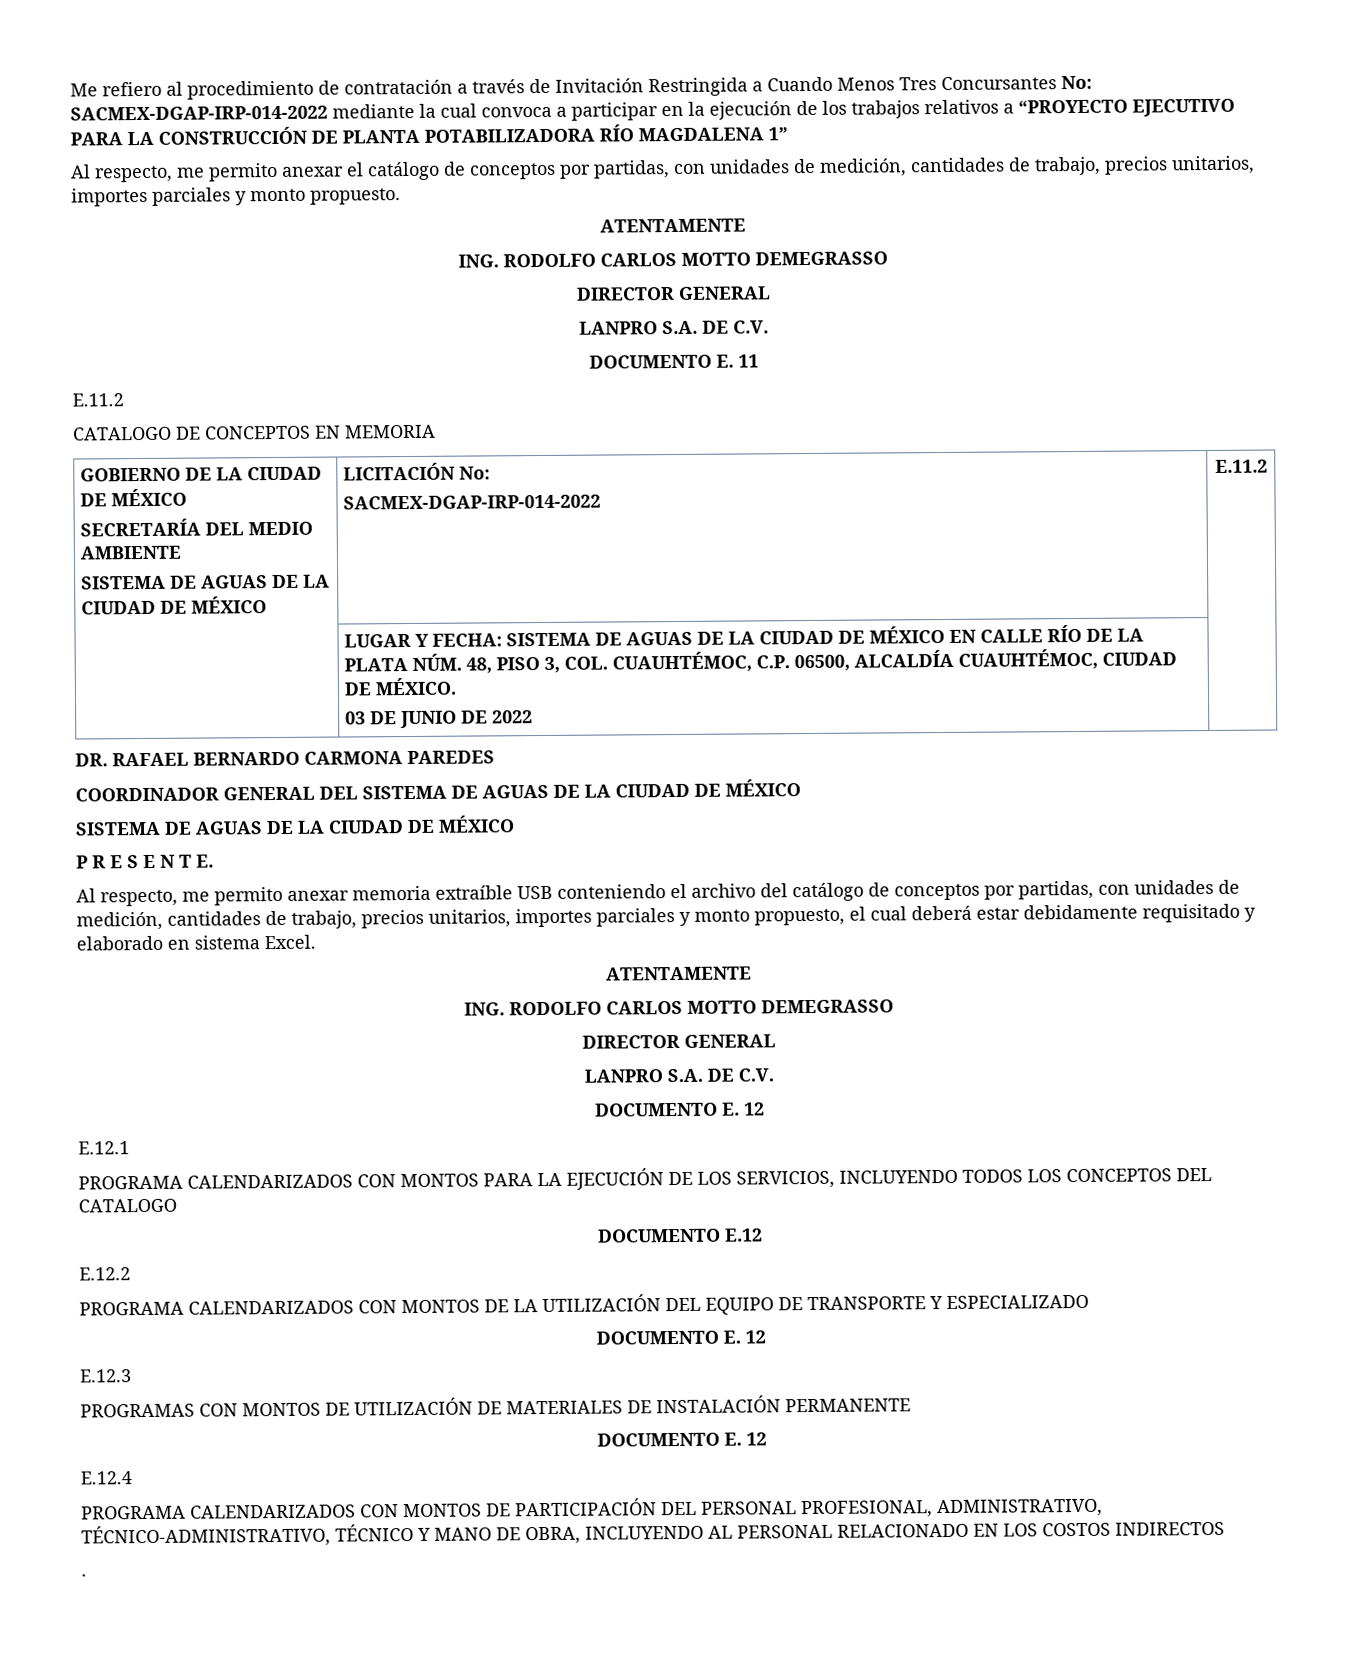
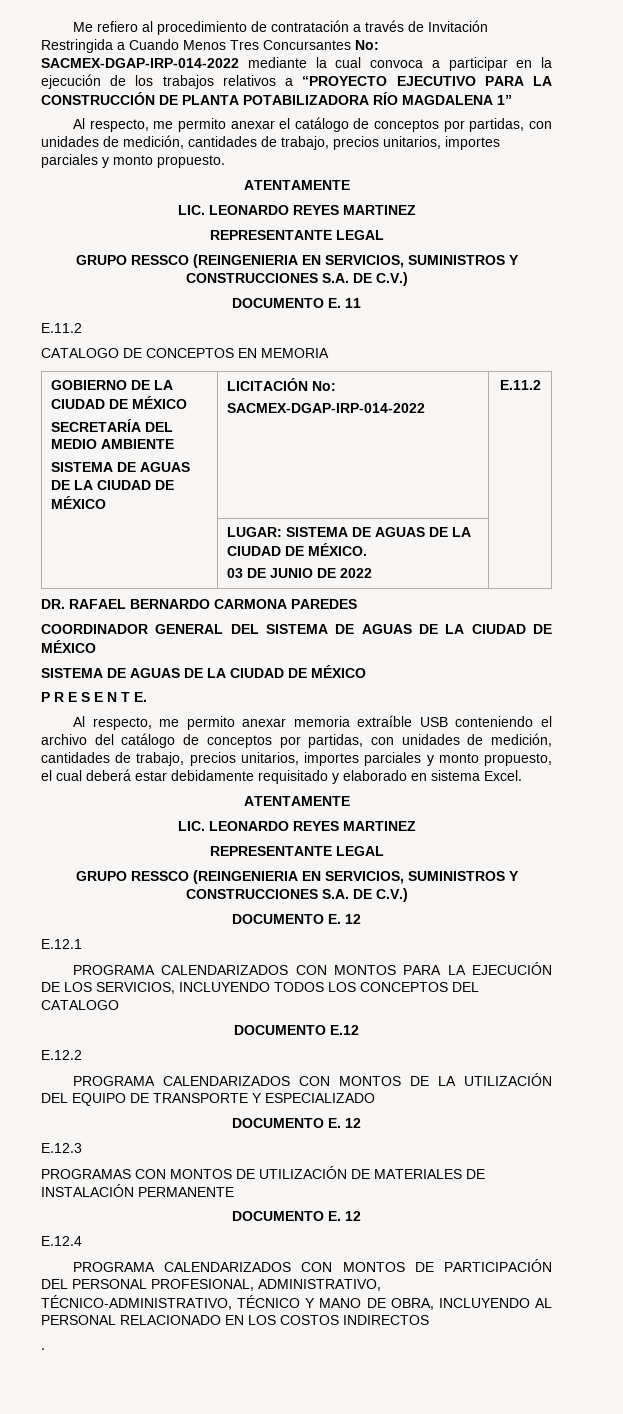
  Al respecto, me permito anexar el catálogo de conceptos por partidas, con unidades de medición, cantidades de trabajo, precios unitarios, importes parciales y monto propuesto.
  ATENTAMENTE
- ING. RODOLFO CARLOS MOTTO DEMEGRASSO
- DIRECTOR GENERAL
- LANPRO S.A. DE C.V.
+ LIC. LEONARDO REYES MARTINEZ
+ REPRESENTANTE LEGAL
+ GRUPO RESSCO (REINGENIERIA EN SERVICIOS, SUMINISTROS Y CONSTRUCCIONES S.A. DE C.V.)
- | LUGAR Y FECHA: SISTEMA DE AGUAS DE LA CIUDAD DE MÉXICO EN CALLE RÍO DE LA PLATA NÚM. 48, PISO 3, COL. CUAUHTÉMOC, C.P. 06500, ALCALDÍA CUAUHTÉMOC, CIUDAD DE MÉXICO.
+ | LUGAR: SISTEMA DE AGUAS DE LA CIUDAD DE MÉXICO.
  Al respecto, me permito anexar memoria extraíble USB conteniendo el archivo del catálogo de conceptos por partidas, con unidades de medición, cantidades de trabajo, precios unitarios, importes parciales y monto propuesto, el cual deberá estar debidamente requisitado y elaborado en sistema Excel.
  ATENTAMENTE
- ING. RODOLFO CARLOS MOTTO DEMEGRASSO
- DIRECTOR GENERAL
- LANPRO S.A. DE C.V.
+ LIC. LEONARDO REYES MARTINEZ
+ REPRESENTANTE LEGAL
+ GRUPO RESSCO (REINGENIERIA EN SERVICIOS, SUMINISTROS Y CONSTRUCCIONES S.A. DE C.V.)

